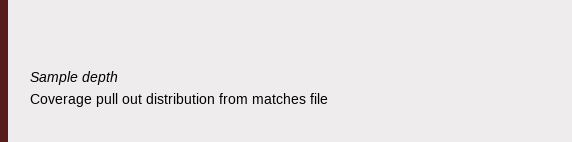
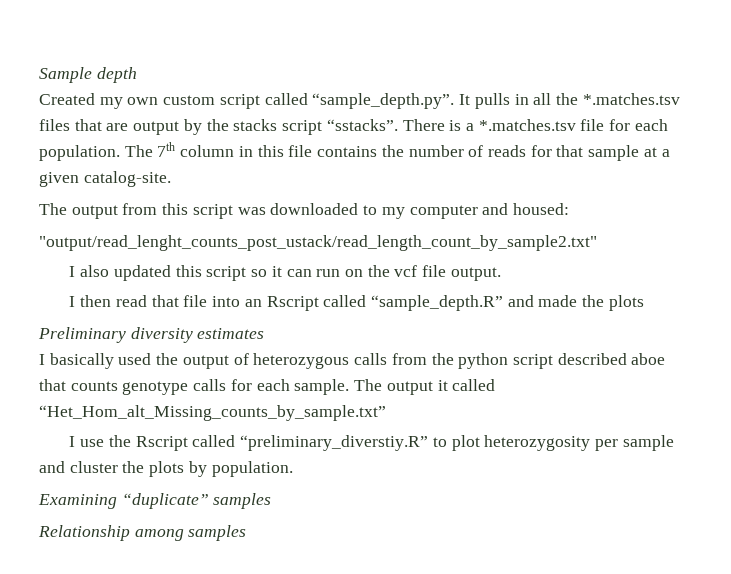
- Coverage pull out distribution from matches file
+ Created my own custom script called “sample_depth.py”. It pulls in all the *.matches.tsv files that are output by the stacks script “sstacks”. There is a *.matches.tsv file for each population. The 7th column in this file contains the number of reads for that sample at a given catalog-site.
+ The output from this script was downloaded to my computer and housed:
+ "output/read_lenght_counts_post_ustack/read_length_count_by_sample2.txt"
+ I also updated this script so it can run on the vcf file output.
+ I then read that file into an Rscript called “sample_depth.R” and made the plots
+ Preliminary diversity estimates
+ I basically used the output of heterozygous calls from the python script described aboe that counts genotype calls for each sample. The output it called “Het_Hom_alt_Missing_counts_by_sample.txt”
+ I use the Rscript called “preliminary_diverstiy.R” to plot heterozygosity per sample and cluster the plots by population.
+ Examining “duplicate” samples
+ Relationship among samples

